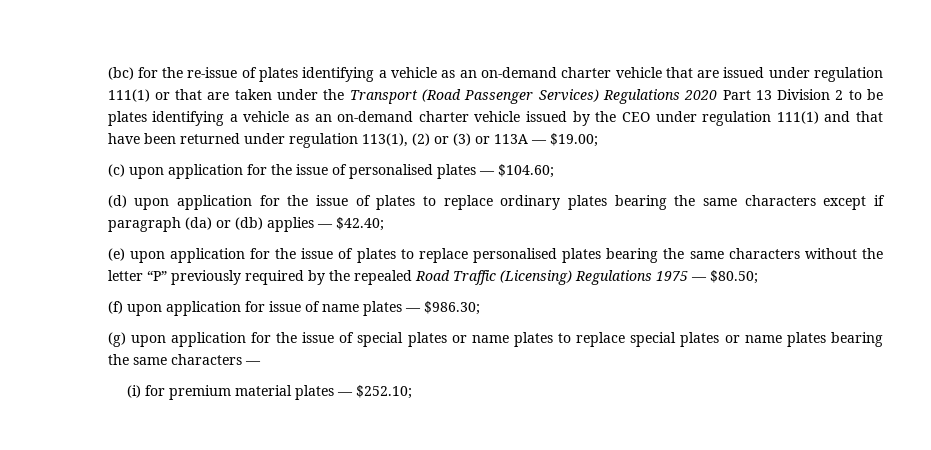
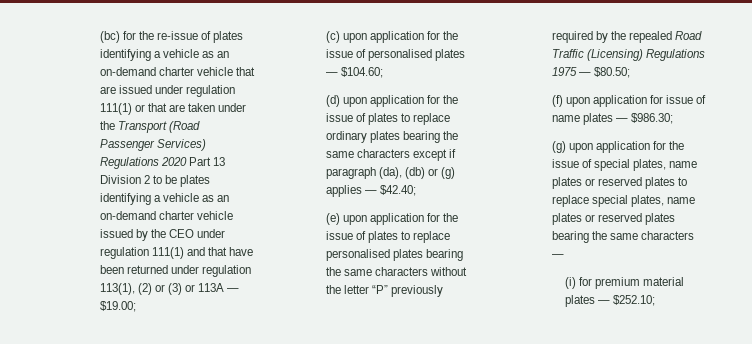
- (d) upon application for the issue of plates to replace ordinary plates bearing the same characters except if paragraph (da) or (db) applies — $42.40;
+ (d) upon application for the issue of plates to replace ordinary plates bearing the same characters except if paragraph (da), (db) or (g) applies — $42.40;
- (g) upon application for the issue of special plates or name plates to replace special plates or name plates bearing the same characters —
+ (g) upon application for the issue of special plates, name plates or reserved plates to replace special plates, name plates or reserved plates bearing the same characters —

